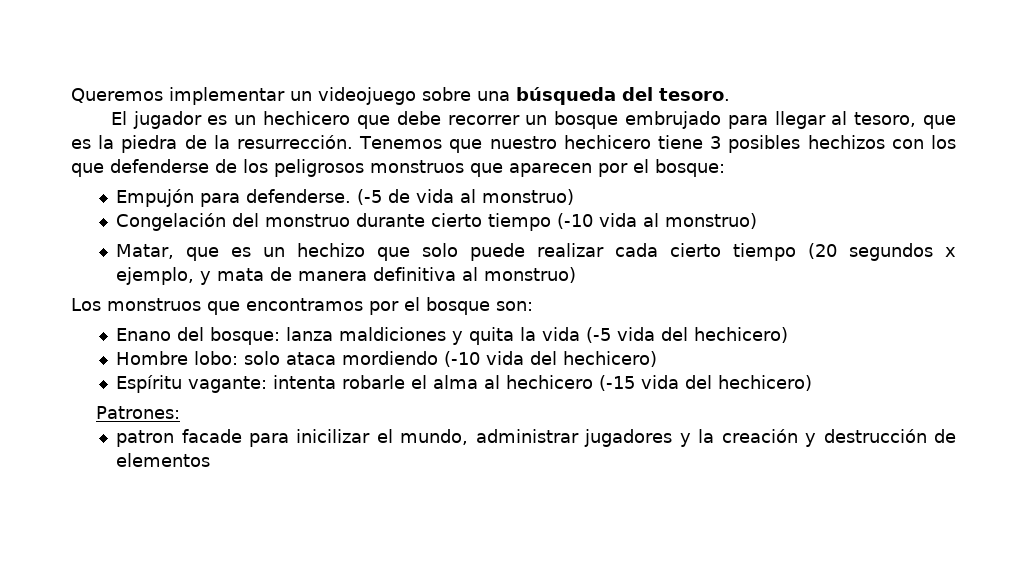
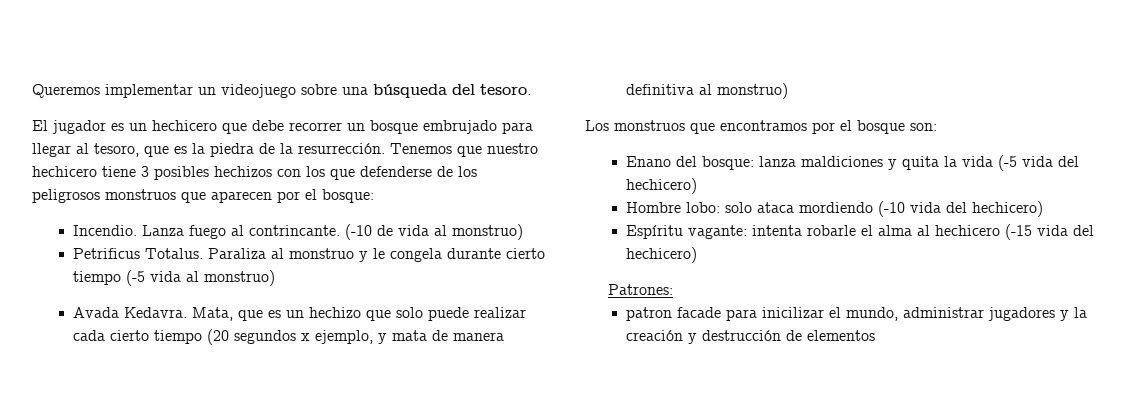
- Empujón para defenderse. (-5 de vida al monstruo)
- Congelación del monstruo durante cierto tiempo (-10 vida al monstruo)
- Matar, que es un hechizo que solo puede realizar cada cierto tiempo (20 segundos x ejemplo, y mata de manera definitiva al monstruo)
+ Incendio. Lanza fuego al contrincante. (-10 de vida al monstruo)
+ Petrificus Totalus. Paraliza al monstruo y le congela durante cierto tiempo (-5 vida al monstruo)
+ Avada Kedavra. Mata, que es un hechizo que solo puede realizar cada cierto tiempo (20 segundos x ejemplo, y mata de manera definitiva al monstruo)

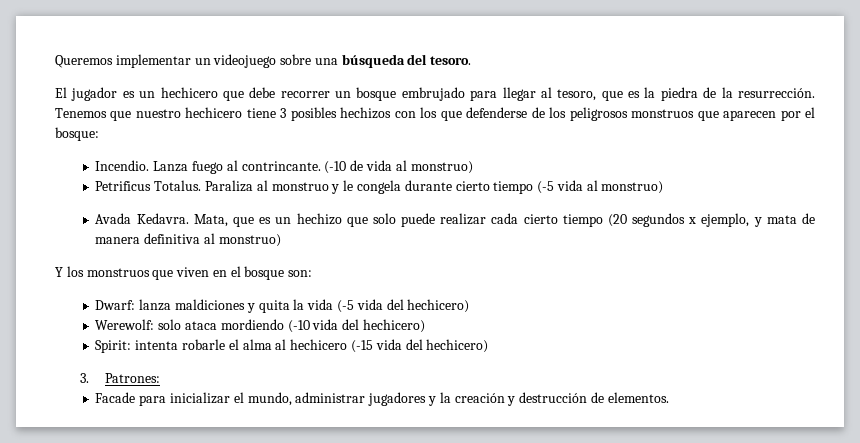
- Los monstruos que encontramos por el bosque son:
+ Y los monstruos que viven en el bosque son:
- Enano del bosque: lanza maldiciones y quita la vida (-5 vida del hechicero)
+ Dwarf: lanza maldiciones y quita la vida (-5 vida del hechicero)
- Hombre lobo: solo ataca mordiendo (-10 vida del hechicero)
+ Werewolf: solo ataca mordiendo (-10 vida del hechicero)
- Espíritu vagante: intenta robarle el alma al hechicero (-15 vida del hechicero)
+ Spirit: intenta robarle el alma al hechicero (-15 vida del hechicero)
- Patrones:
+ 3. Patrones:
- patron facade para inicilizar el mundo, administrar jugadores y la creación y destrucción de elementos
+ Facade para inicializar el mundo, administrar jugadores y la creación y destrucción de elementos.

